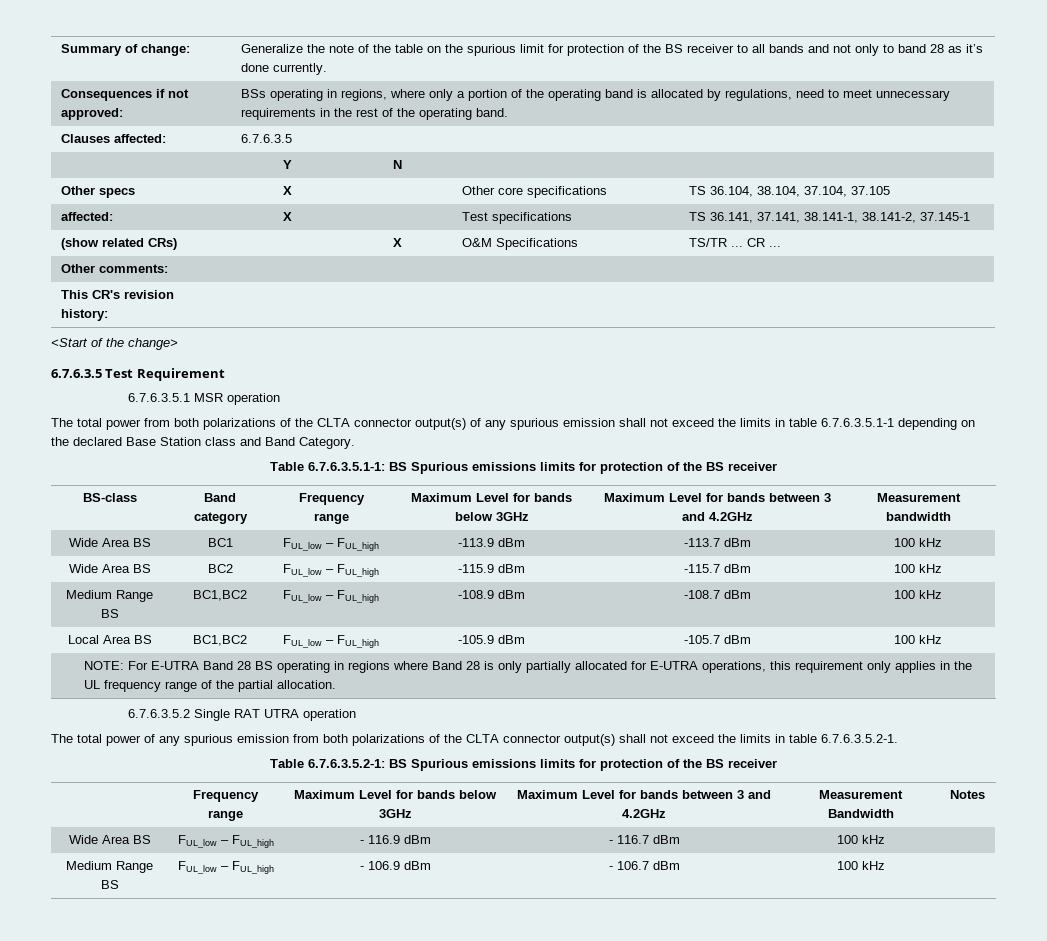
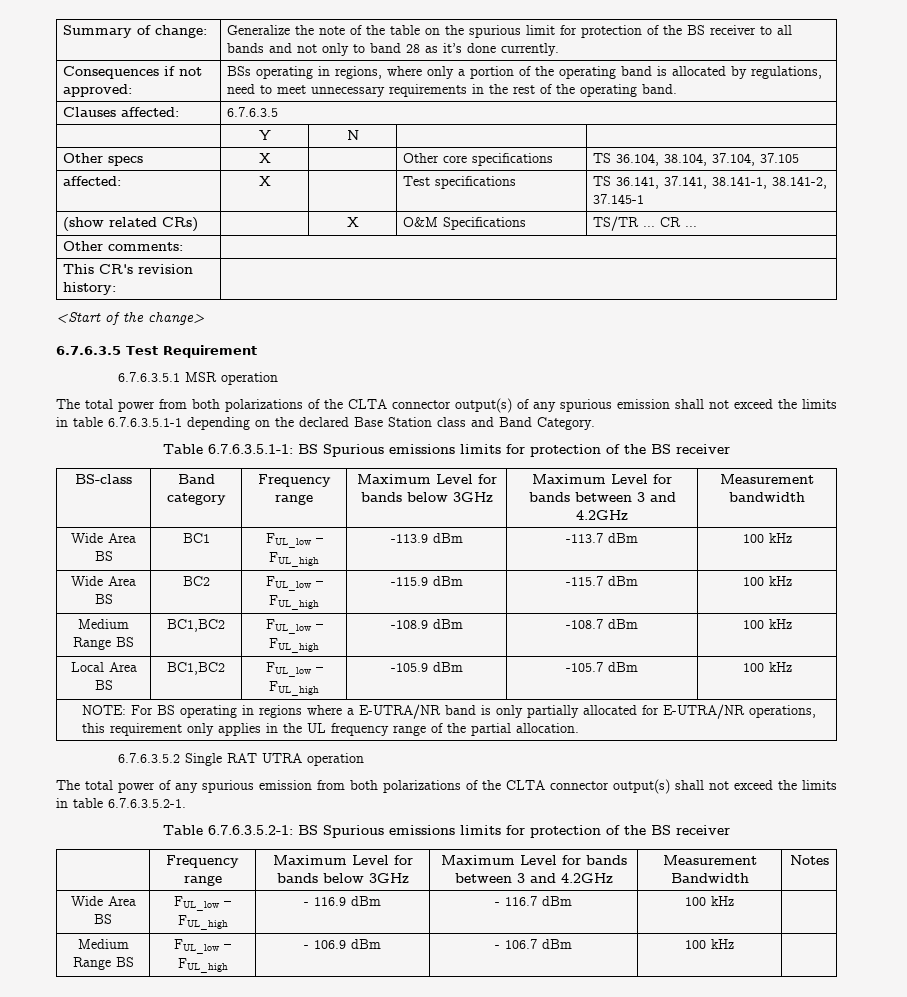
- NOTE: For E-UTRA Band 28 BS operating in regions where Band 28 is only partially allocated for E-UTRA operations, this requirement only applies in the UL frequency range of the partial allocation.
+ NOTE: For BS operating in regions where a E-UTRA/NR band is only partially allocated for E-UTRA/NR operations, this requirement only applies in the UL frequency range of the partial allocation.

